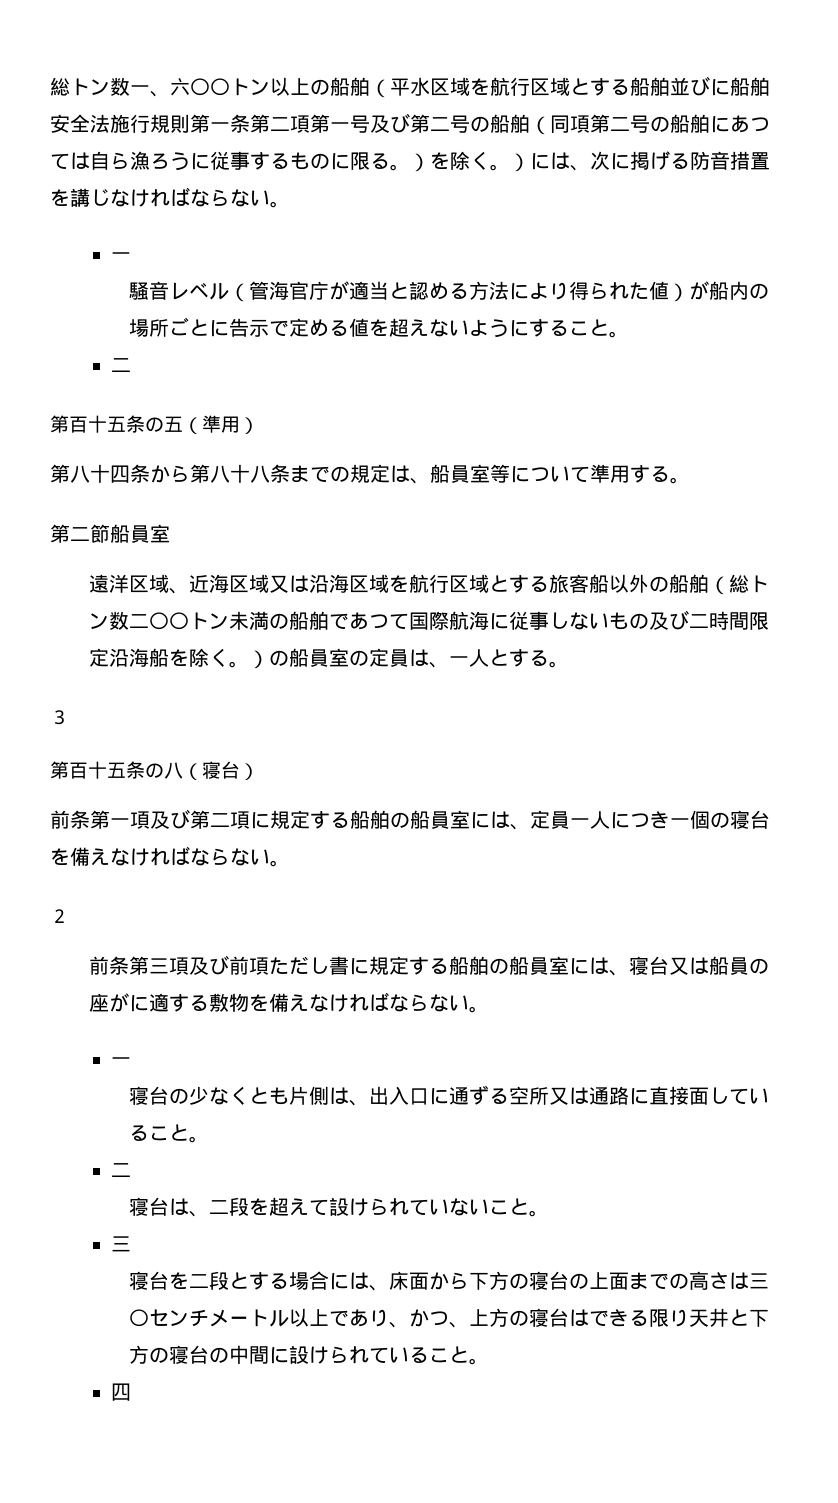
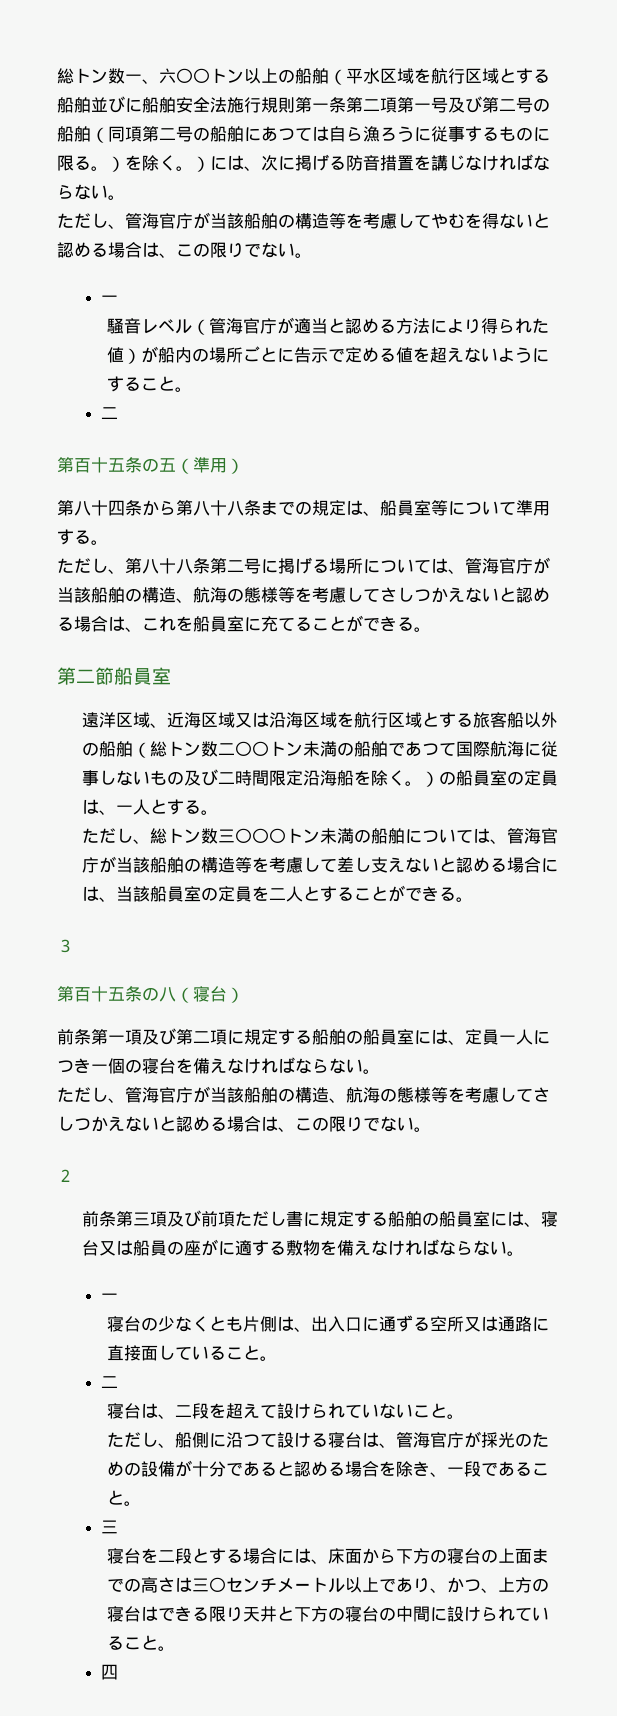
+ ただし、管海官庁が当該船舶の構造等を考慮してやむを得ないと認める場合は、この限りでない。
+ ただし、第八十八条第二号に掲げる場所については、管海官庁が当該船舶の構造、航海の態様等を考慮してさしつかえないと認める場合は、これを船員室に充てることができる。
+ ただし、総トン数三〇〇〇トン未満の船舶については、管海官庁が当該船舶の構造等を考慮して差し支えないと認める場合には、当該船員室の定員を二人とすることができる。
+ ただし、管海官庁が当該船舶の構造、航海の態様等を考慮してさしつかえないと認める場合は、この限りでない。
+ ただし、船側に沿つて設ける寝台は、管海官庁が採光のための設備が十分であると認める場合を除き、一段であること。

